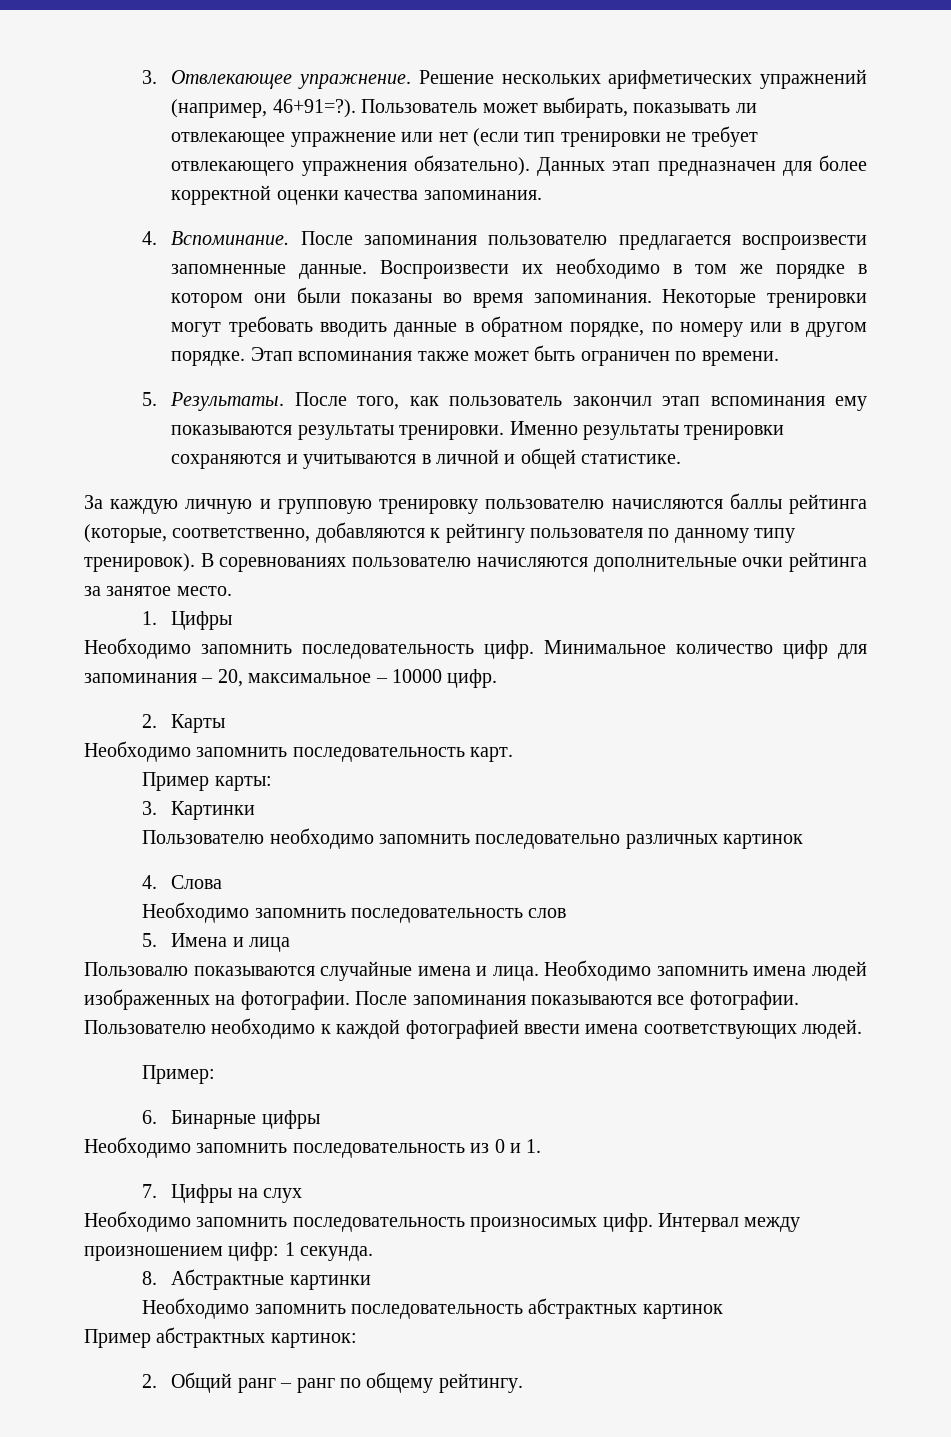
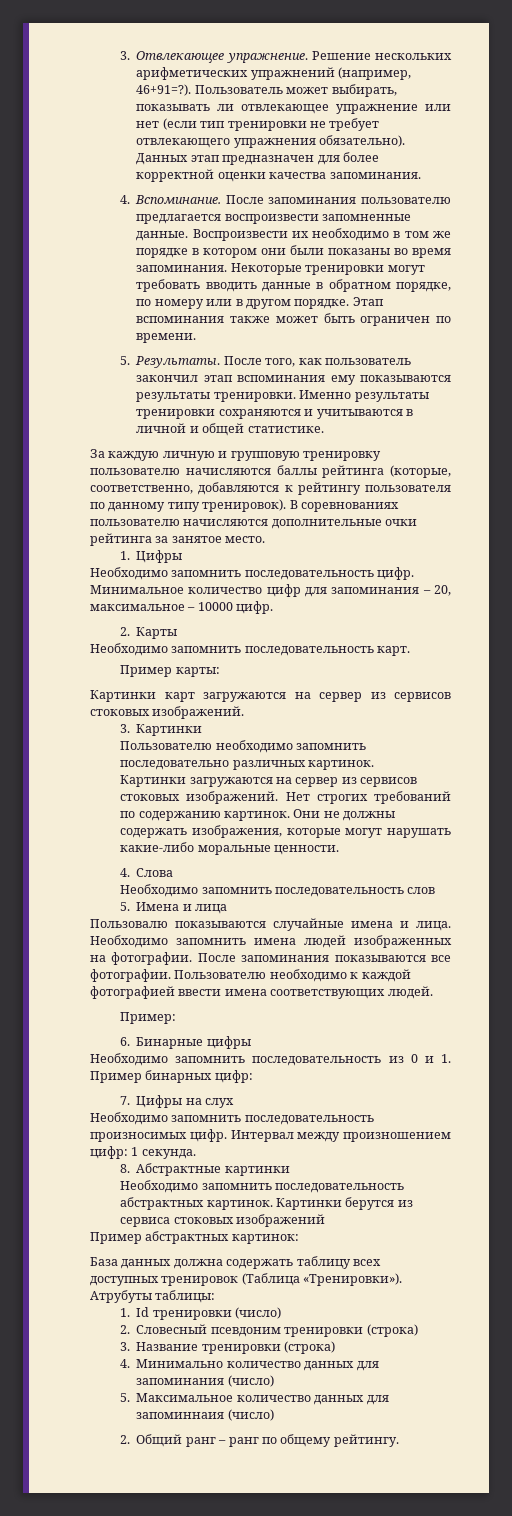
+ Картинки карт загружаются на сервер из сервисов стоковых изображений.
- Пользователю необходимо запомнить последовательно различных картинок
+ Пользователю необходимо запомнить последовательно различных картинок.
+ Картинки загружаются на сервер из сервисов стоковых изображений. Нет строгих требований по содержанию картинок. Они не должны содержать изображения, которые могут нарушать какие-либо моральные ценности.
- Необходимо запомнить последовательность из 0 и 1.
+ Необходимо запомнить последовательность из 0 и 1. Пример бинарных цифр:
- Необходимо запомнить последовательность абстрактных картинок
+ Необходимо запомнить последовательность абстрактных картинок. Картинки берутся из сервиса стоковых изображений
  Пример абстрактных картинок:
+ База данных должна содержать таблицу всех доступных тренировок (Таблица «Тренировки»). Атрубуты таблицы:
+ 1. Id тренировки (число)
+ 2. Словесный псевдоним тренировки (строка)
+ 3. Название тренировки (строка)
+ 4. Минимально количество данных для запоминания (число)
+ 5. Максимальное количество данных для запоминнаия (число)

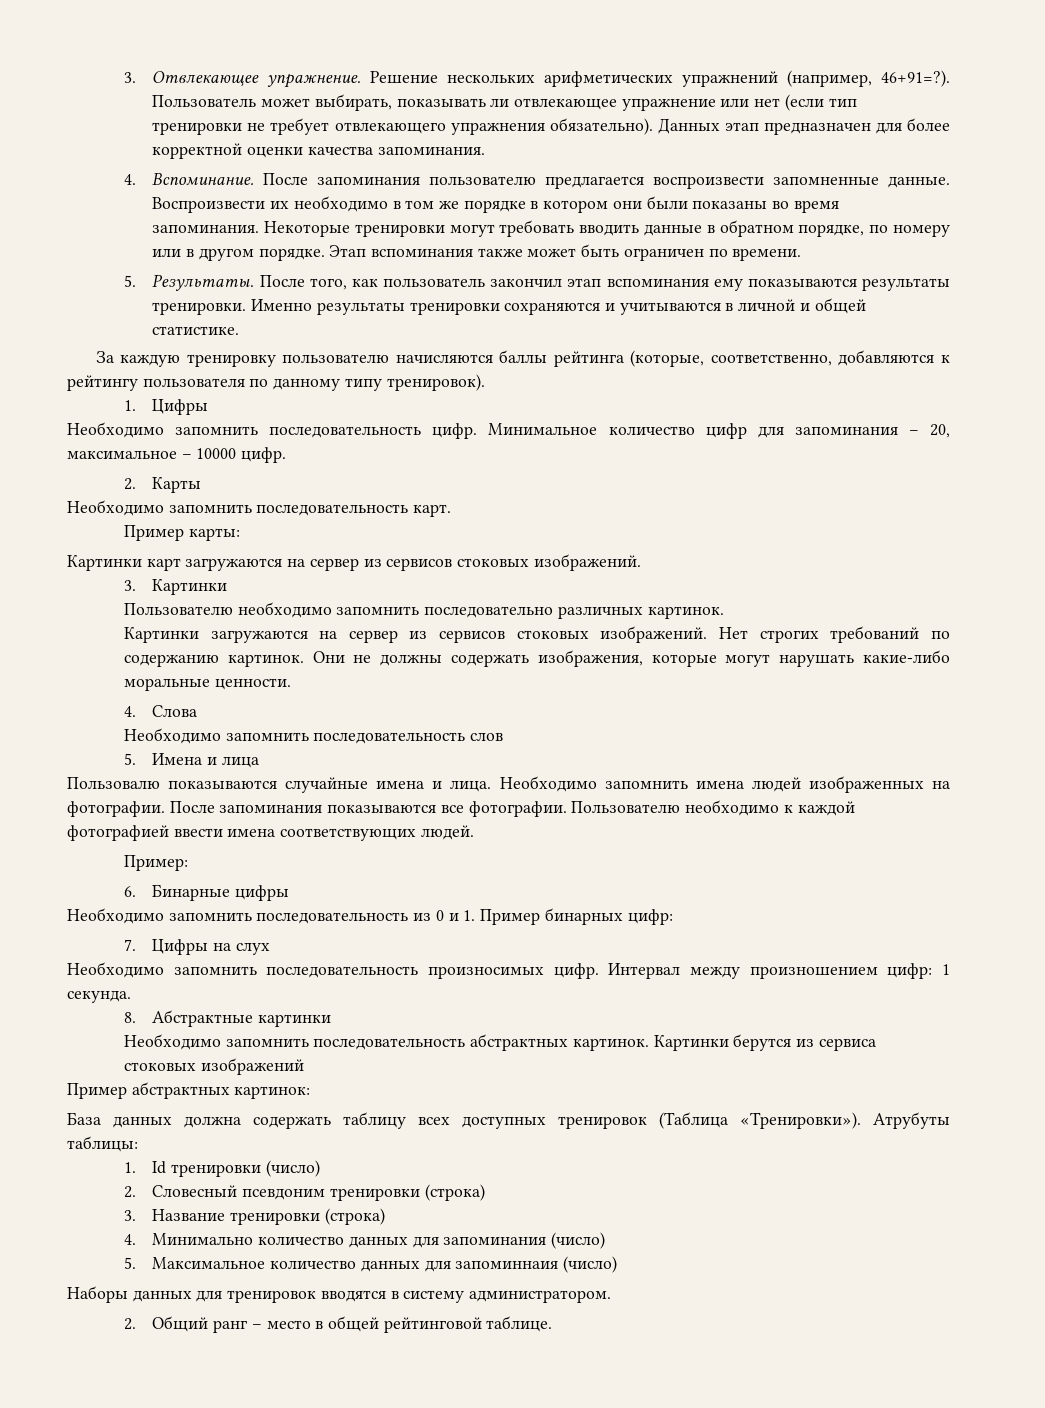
- За каждую личную и групповую тренировку пользователю начисляются баллы рейтинга (которые, соответственно, добавляются к рейтингу пользователя по данному типу тренировок). В соревнованиях пользователю начисляются дополнительные очки рейтинга за занятое место.
+ За каждую тренировку пользователю начисляются баллы рейтинга (которые, соответственно, добавляются к рейтингу пользователя по данному типу тренировок).
+ Наборы данных для тренировок вводятся в систему администратором.
- 2. Общий ранг – ранг по общему рейтингу.
+ 2. Общий ранг – место в общей рейтинговой таблице.

